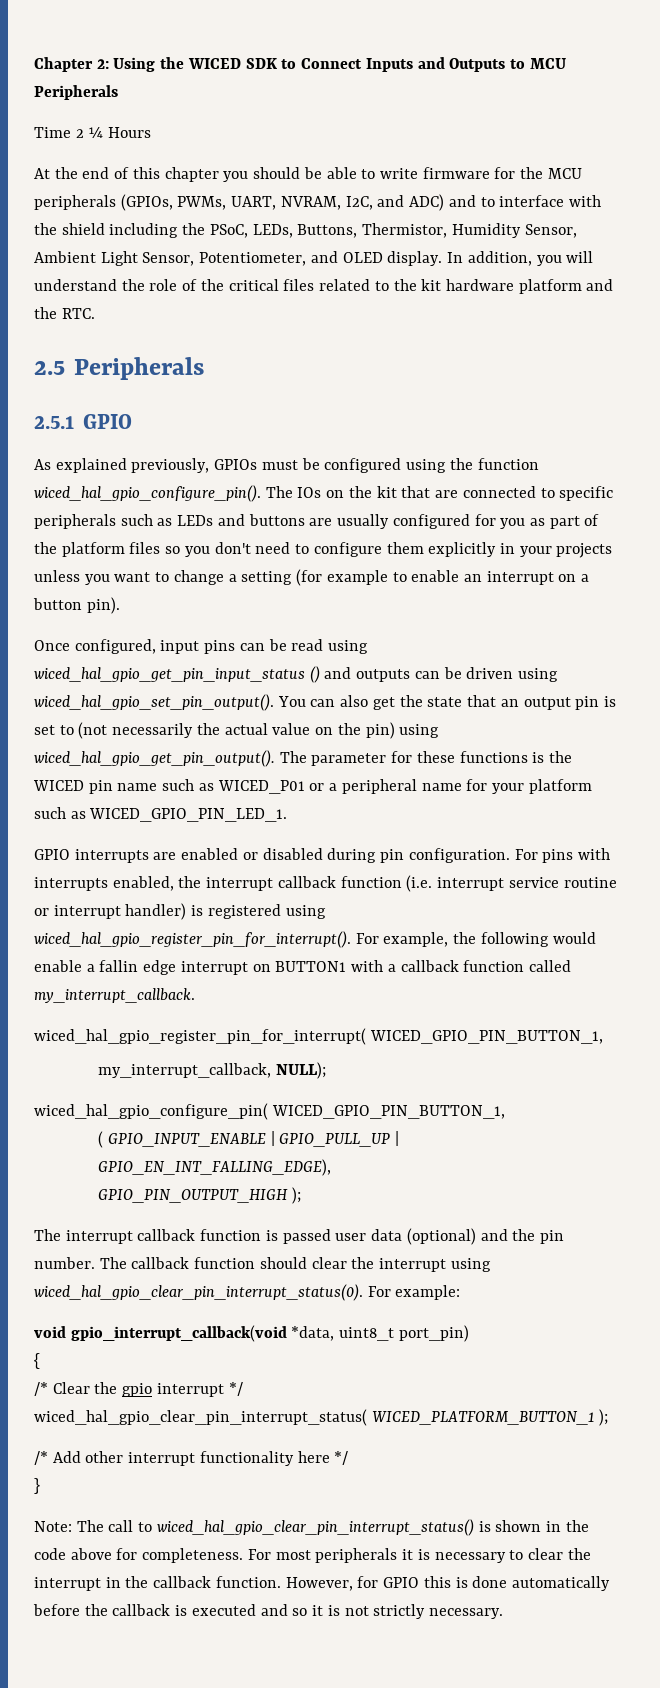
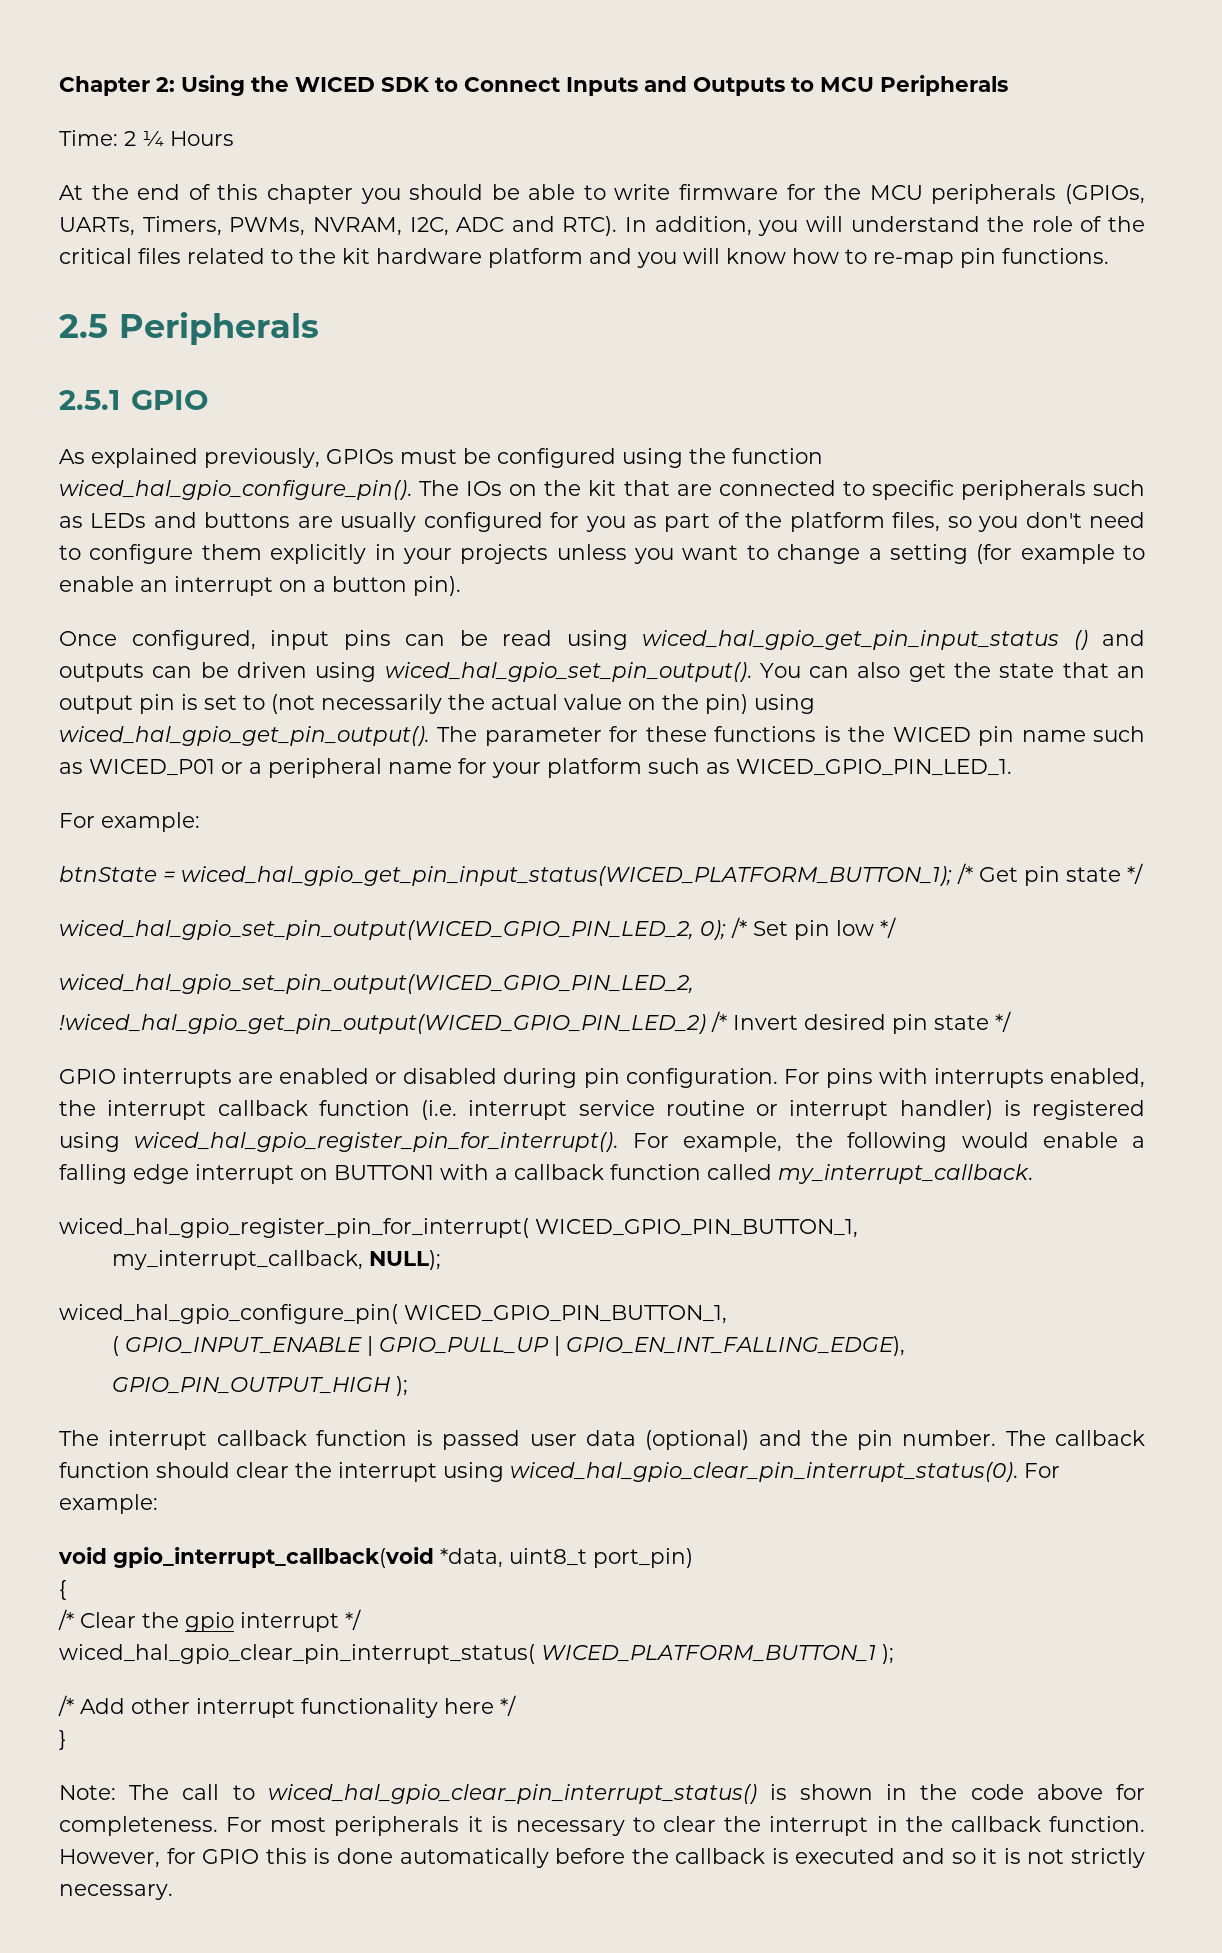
- Time 2 ¼ Hours
+ Time: 2 ¼ Hours
- At the end of this chapter you should be able to write firmware for the MCU peripherals (GPIOs, PWMs, UART, NVRAM, I2C, and ADC) and to interface with the shield including the PSoC, LEDs, Buttons, Thermistor, Humidity Sensor, Ambient Light Sensor, Potentiometer, and OLED display.
+ At the end of this chapter you should be able to write firmware for the MCU peripherals (GPIOs, UARTs, Timers, PWMs, NVRAM, I2C, ADC and RTC).
- In addition, you will understand the role of the critical files related to the kit hardware platform and the RTC.
+ In addition, you will understand the role of the critical files related to the kit hardware platform and you will know how to re-map pin functions.
- The IOs on the kit that are connected to specific peripherals such as LEDs and buttons are usually configured for you as part of the platform files so you don't need to configure them explicitly in your projects unless you want to change a setting (for example to enable an interrupt on a button pin).
+ The IOs on the kit that are connected to specific peripherals such as LEDs and buttons are usually configured for you as part of the platform files, so you don't need to configure them explicitly in your projects unless you want to change a setting (for example to enable an interrupt on a button pin).
  The parameter for these functions is the WICED pin name such as WICED_P01 or a peripheral name for your platform such as WICED_GPIO_PIN_LED_1.
+ For example:
+ btnState = wiced_hal_gpio_get_pin_input_status(WICED_PLATFORM_BUTTON_1); /* Get pin state */
+ wiced_hal_gpio_set_pin_output(WICED_GPIO_PIN_LED_2, 0); /* Set pin low */
+ wiced_hal_gpio_set_pin_output(WICED_GPIO_PIN_LED_2,
+ !wiced_hal_gpio_get_pin_output(WICED_GPIO_PIN_LED_2) /* Invert desired pin state */
- For example, the following would enable a fallin edge interrupt on BUTTON1 with a callback function called my_interrupt_callback.
+ For example, the following would enable a falling edge interrupt on BUTTON1 with a callback function called my_interrupt_callback.

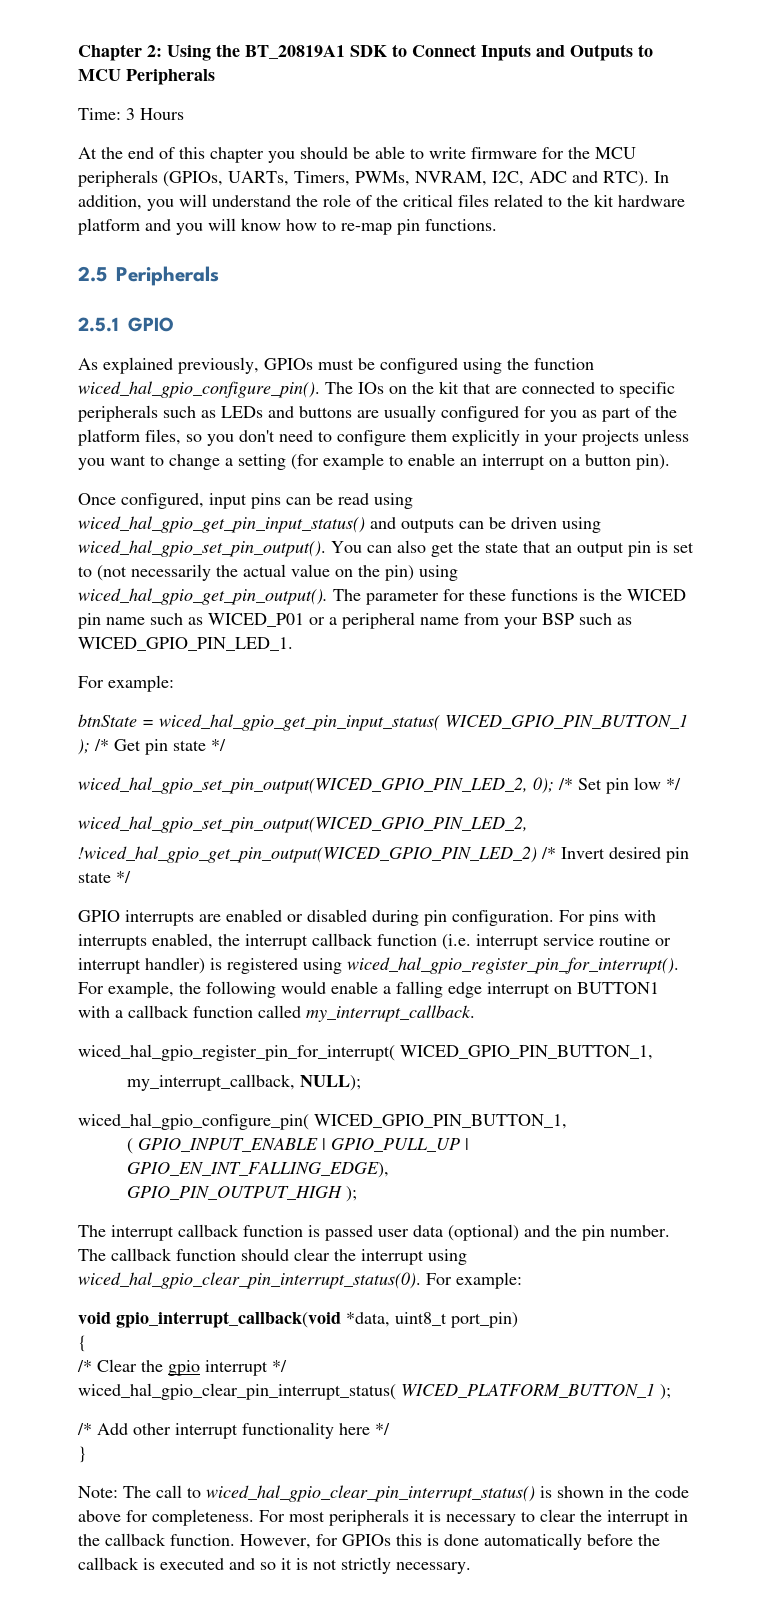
- Chapter 2: Using the WICED SDK to Connect Inputs and Outputs to MCU Peripherals
+ Chapter 2: Using the BT_20819A1 SDK to Connect Inputs and Outputs to MCU Peripherals
- Time: 2 ¼ Hours
+ Time: 3 Hours
- Once configured, input pins can be read using wiced_hal_gpio_get_pin_input_status () and outputs can be driven using wiced_hal_gpio_set_pin_output().
+ Once configured, input pins can be read using wiced_hal_gpio_get_pin_input_status() and outputs can be driven using wiced_hal_gpio_set_pin_output().
- The parameter for these functions is the WICED pin name such as WICED_P01 or a peripheral name for your platform such as WICED_GPIO_PIN_LED_1.
+ The parameter for these functions is the WICED pin name such as WICED_P01 or a peripheral name from your BSP such as WICED_GPIO_PIN_LED_1.
- btnState = wiced_hal_gpio_get_pin_input_status(WICED_PLATFORM_BUTTON_1); /* Get pin state */
+ btnState = wiced_hal_gpio_get_pin_input_status( WICED_GPIO_PIN_BUTTON_1 ); /* Get pin state */
- However, for GPIO this is done automatically before the callback is executed and so it is not strictly necessary.
+ However, for GPIOs this is done automatically before the callback is executed and so it is not strictly necessary.

